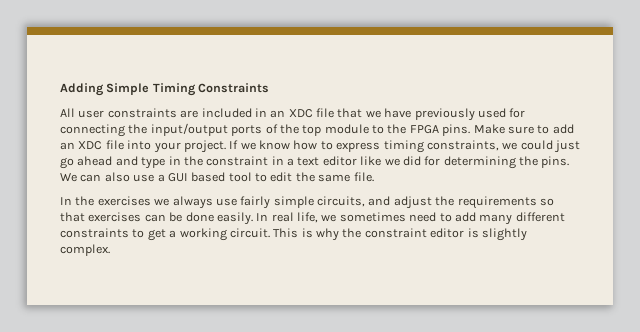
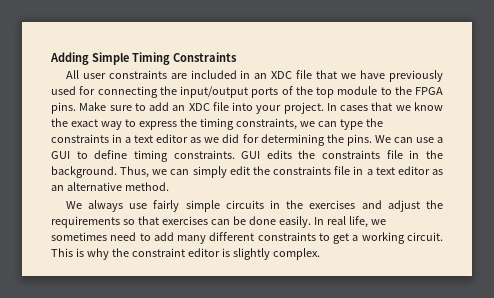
- If we know how to express timing constraints, we could just go ahead and type in the constraint in a text editor like we did for determining the pins.
+ In cases that we know the exact way to express the timing constraints, we can type the constraints in a text editor as we did for determining the pins.
- We can also use a GUI based tool to edit the same file.
- In the exercises we always use fairly simple circuits, and adjust the requirements so that exercises can be done easily.
+ We can use a GUI to define timing constraints. GUI edits the constraints file in the background. Thus, we can simply edit the constraints file in a text editor as an alternative method.
+ We always use fairly simple circuits in the exercises and adjust the requirements so that exercises can be done easily.

